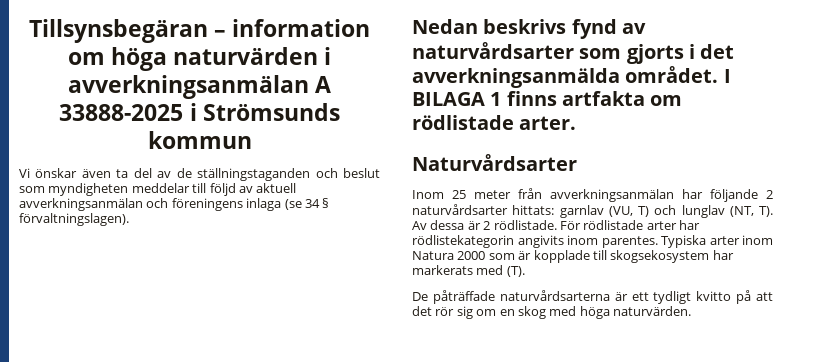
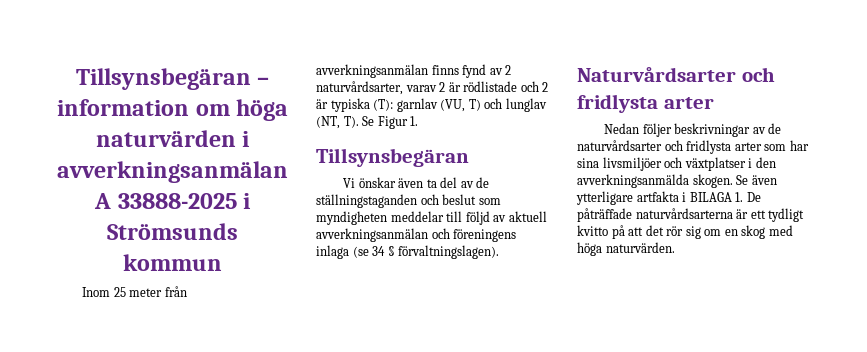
+ Inom 25 meter från avverkningsanmälan finns fynd av 2 naturvårdsarter, varav 2 är rödlistade och 2 är typiska (T): garnlav (VU, T) och lunglav (NT, T). Se Figur 1.
+ Tillsynsbegäran
- Nedan beskrivs fynd av naturvårdsarter som gjorts i det avverkningsanmälda området. I BILAGA 1 finns artfakta om rödlistade arter.
- Naturvårdsarter
- Inom 25 meter från avverkningsanmälan har följande 2 naturvårdsarter hittats: garnlav (VU, T) och lunglav (NT, T). Av dessa är 2 rödlistade. För rödlistade arter har rödlistekategorin angivits inom parentes. Typiska arter inom Natura 2000 som är kopplade till skogsekosystem har markerats med (T).
- De påträffade naturvårdsarterna är ett tydligt kvitto på att det rör sig om en skog med höga naturvärden.
+ Naturvårdsarter och fridlysta arter
+ Nedan följer beskrivningar av de naturvårdsarter och fridlysta arter som har sina livsmiljöer och växtplatser i den avverkningsanmälda skogen. Se även ytterligare artfakta i BILAGA 1. De påträffade naturvårdsarterna är ett tydligt kvitto på att det rör sig om en skog med höga naturvärden.

